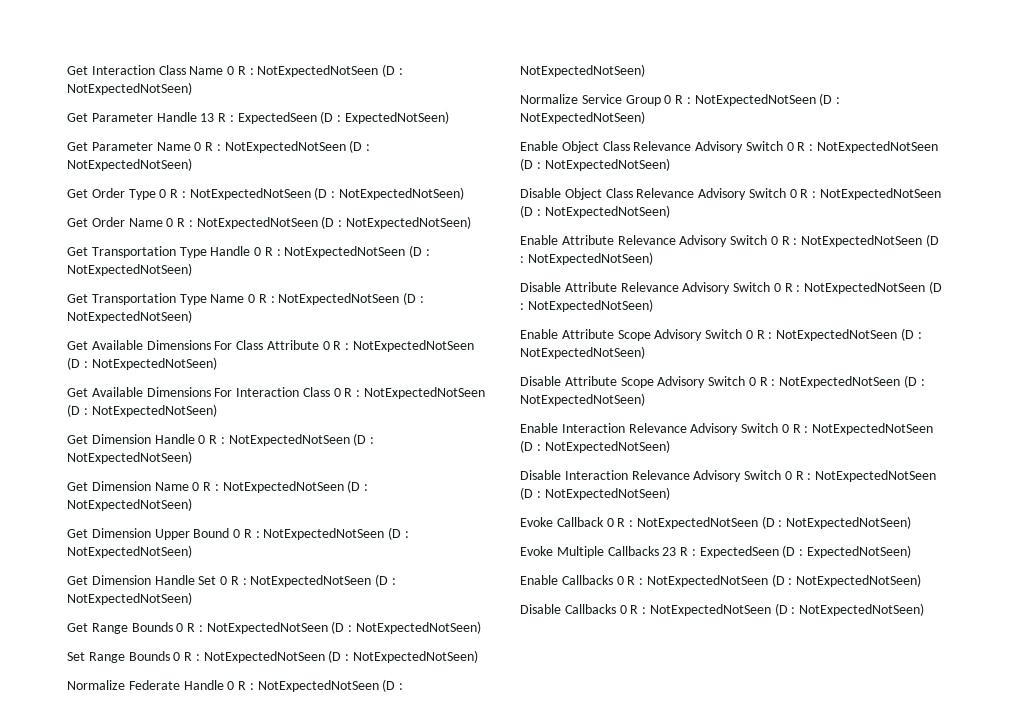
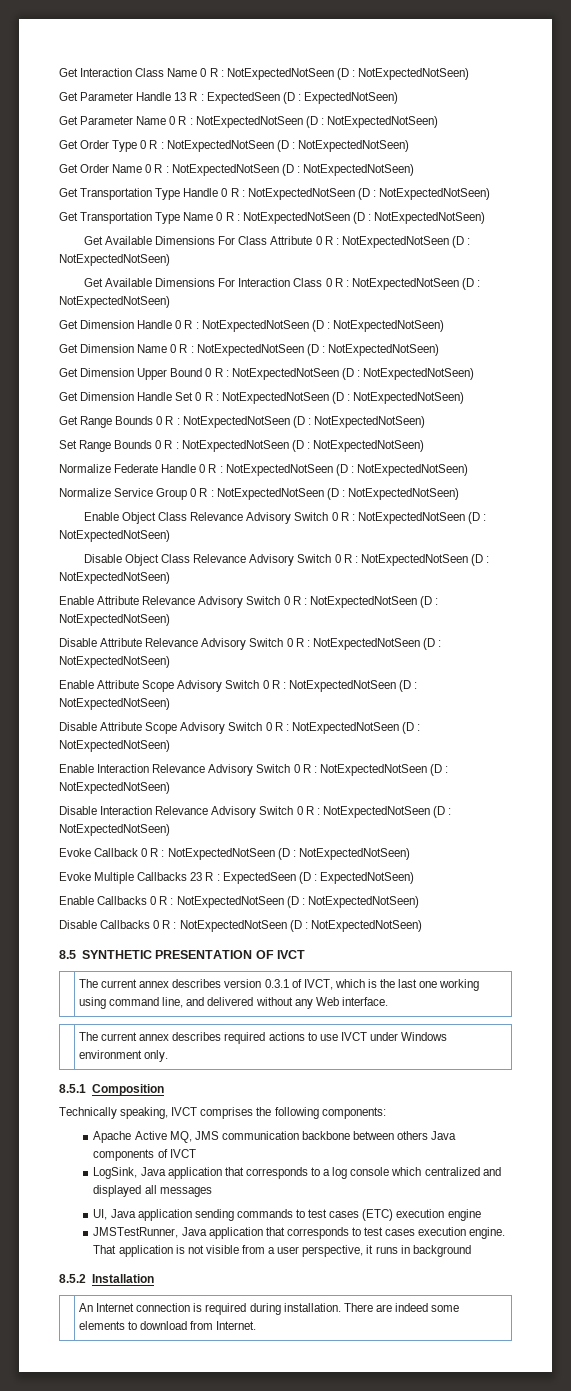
+ 8.5 SYNTHETIC PRESENTATION OF IVCT
+ | The current annex describes version 0.3.1 of IVCT, which is the last one working using command line, and delivered without any Web interface.
+ | The current annex describes required actions to use IVCT under Windows environment only.
+ 8.5.1 Composition
+ Technically speaking, IVCT comprises the following components:
+ Apache Active MQ, JMS communication backbone between others Java components of IVCT
+ LogSink, Java application that corresponds to a log console which centralized and displayed all messages
+ UI, Java application sending commands to test cases (ETC) execution engine
+ JMSTestRunner, Java application that corresponds to test cases execution engine. That application is not visible from a user perspective, it runs in background
+ 8.5.2 Installation
+ | An Internet connection is required during installation. There are indeed some elements to download from Internet.

